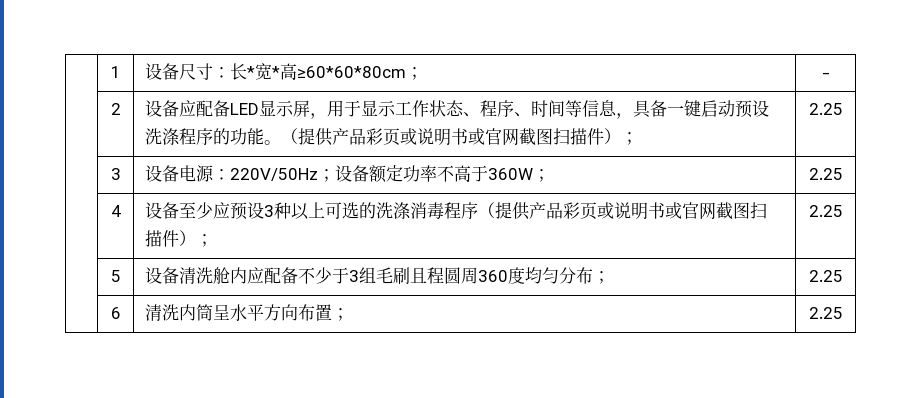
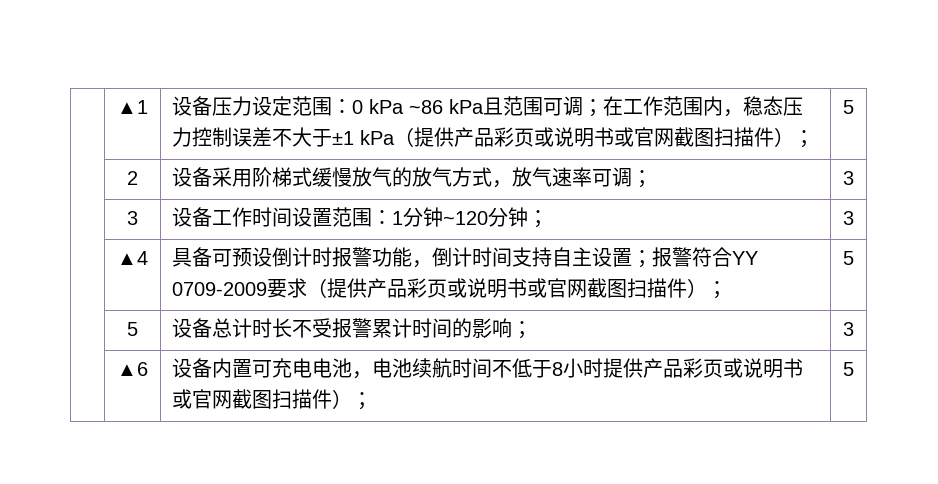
- | 1 | 设备尺寸：长*宽*高≥60*60*80cm； | -
- | 2 | 设备应配备LED显示屏，用于显示工作状态、程序、时间等信息，具备一键启动预设洗涤程序的功能。（提供产品彩页或说明书或官网截图扫描件）； | 2.25
- | 3 | 设备电源：220V/50Hz；设备额定功率不高于360W； | 2.25
- | 4 | 设备至少应预设3种以上可选的洗涤消毒程序（提供产品彩页或说明书或官网截图扫描件）； | 2.25
+ | ▲1 | 设备压力设定范围：0 kPa ~86 kPa且范围可调；在工作范围内，稳态压力控制误差不大于±1 kPa（提供产品彩页或说明书或官网截图扫描件）； | 5
+ | 2 | 设备采用阶梯式缓慢放气的放气方式，放气速率可调； | 3
+ | 3 | 设备工作时间设置范围：1分钟~120分钟； | 3
+ | ▲4 | 具备可预设倒计时报警功能，倒计时间支持自主设置；报警符合YY 0709-2009要求（提供产品彩页或说明书或官网截图扫描件）； | 5
- | 5 | 设备清洗舱内应配备不少于3组毛刷且程圆周360度均匀分布； | 2.25
- | 6 | 清洗内筒呈水平方向布置； | 2.25
+ | 5 | 设备总计时长不受报警累计时间的影响； | 3
+ | ▲6 | 设备内置可充电电池，电池续航时间不低于8小时提供产品彩页或说明书或官网截图扫描件）； | 5

